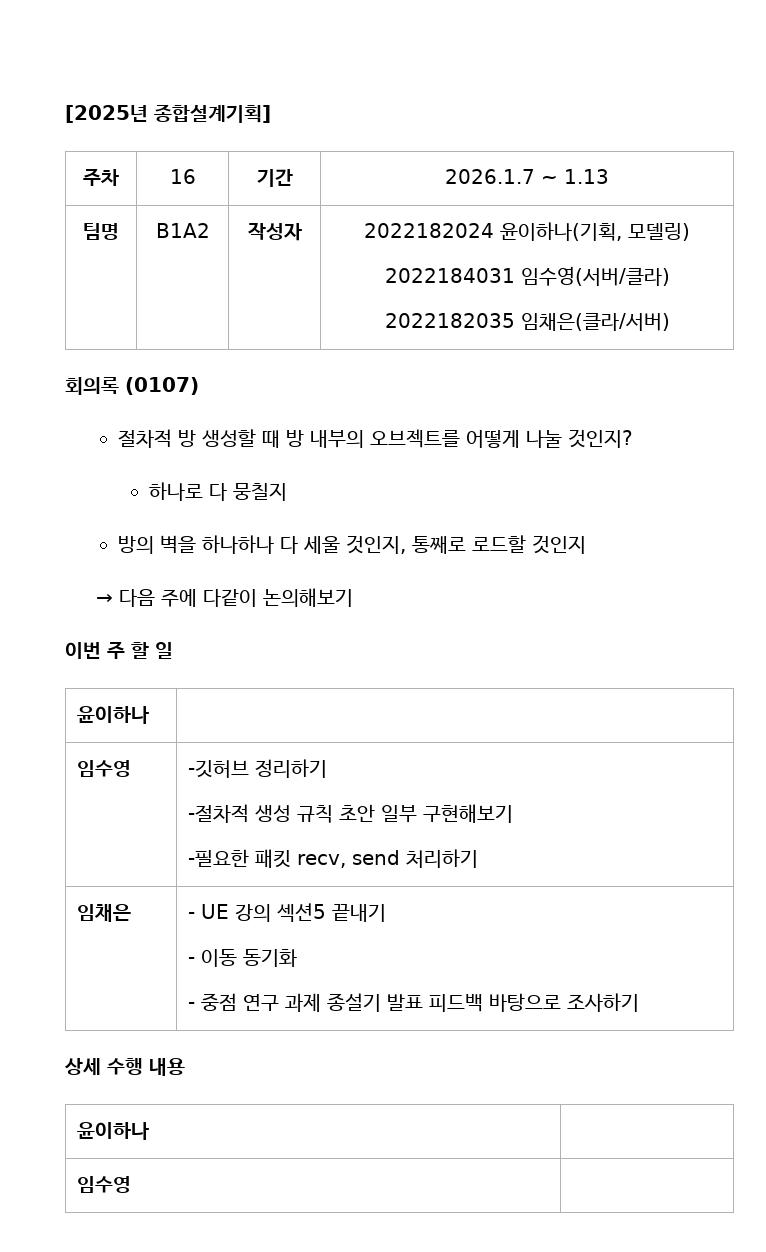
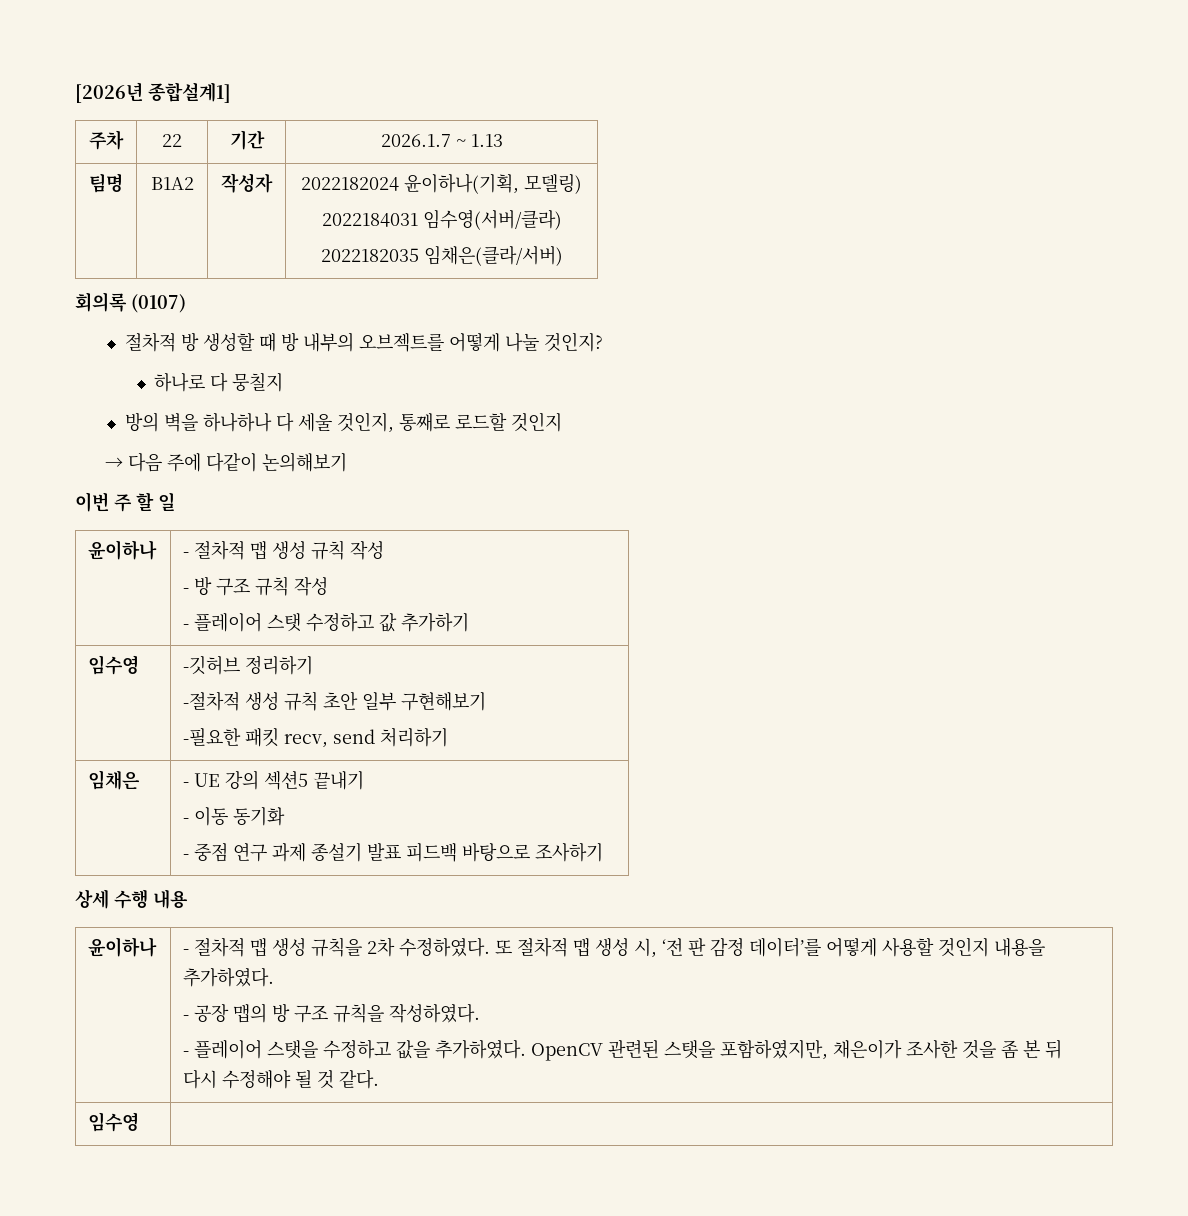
- [2025년 종합설계기획]
+ [2026년 종합설계1]
- 주차 | 16 | 기간 | 2026.1.7 ~ 1.13
+ 주차 | 22 | 기간 | 2026.1.7 ~ 1.13
  이번 주 할 일
- 윤이하나 |
+ 윤이하나 | - 절차적 맵 생성 규칙 작성
+ - 방 구조 규칙 작성
+ - 플레이어 스탯 수정하고 값 추가하기
+ - 절차적 맵 생성 규칙을 2차 수정하였다. 또 절차적 맵 생성 시, ‘전 판 감정 데이터’를 어떻게 사용할 것인지 내용을 추가하였다.
+ - 공장 맵의 방 구조 규칙을 작성하였다.
+ - 플레이어 스탯을 수정하고 값을 추가하였다. OpenCV 관련된 스탯을 포함하였지만, 채은이가 조사한 것을 좀 본 뒤 다시 수정해야 될 것 같다.

